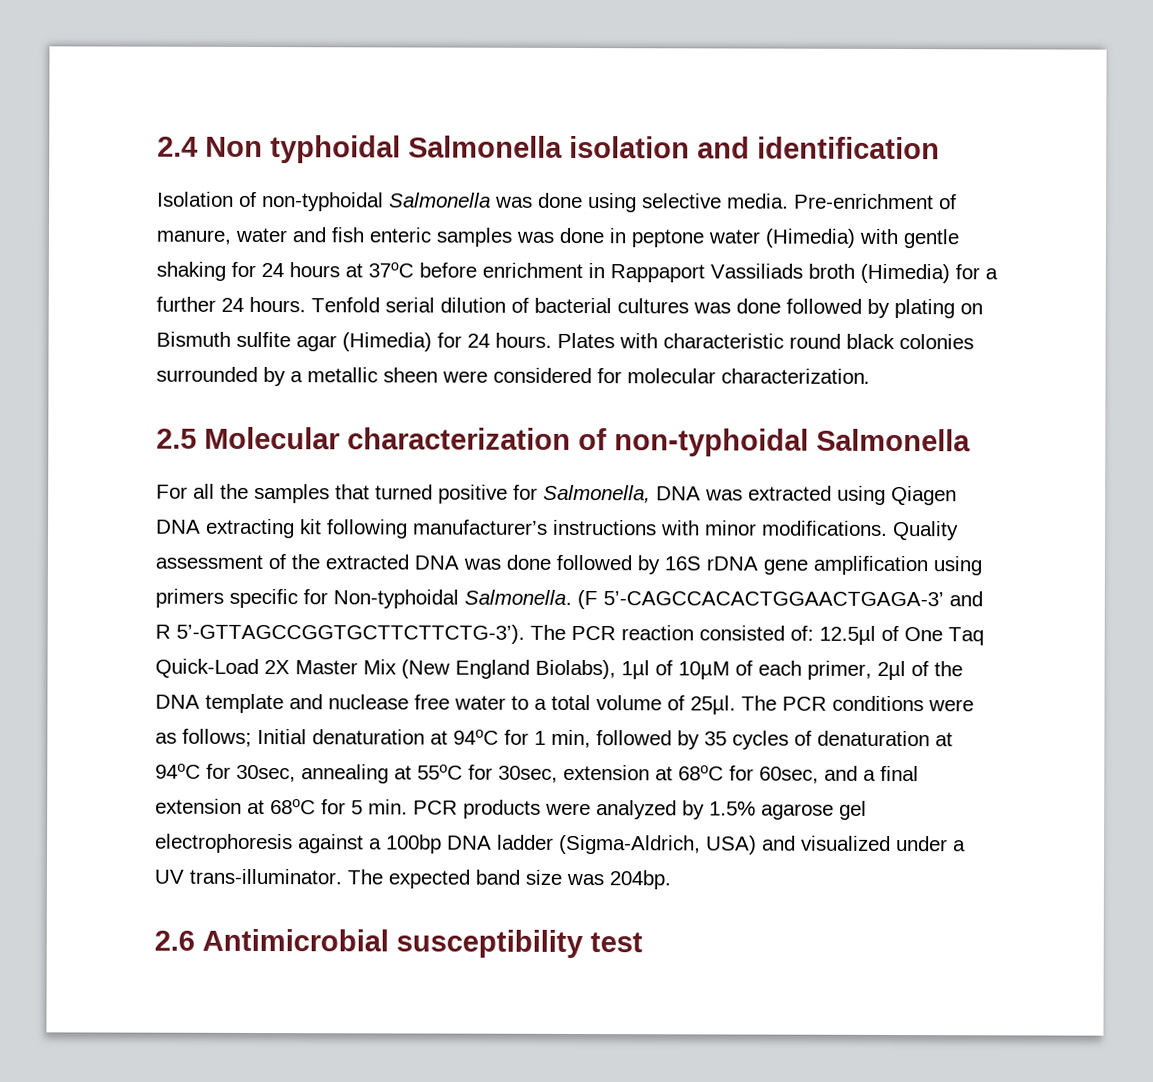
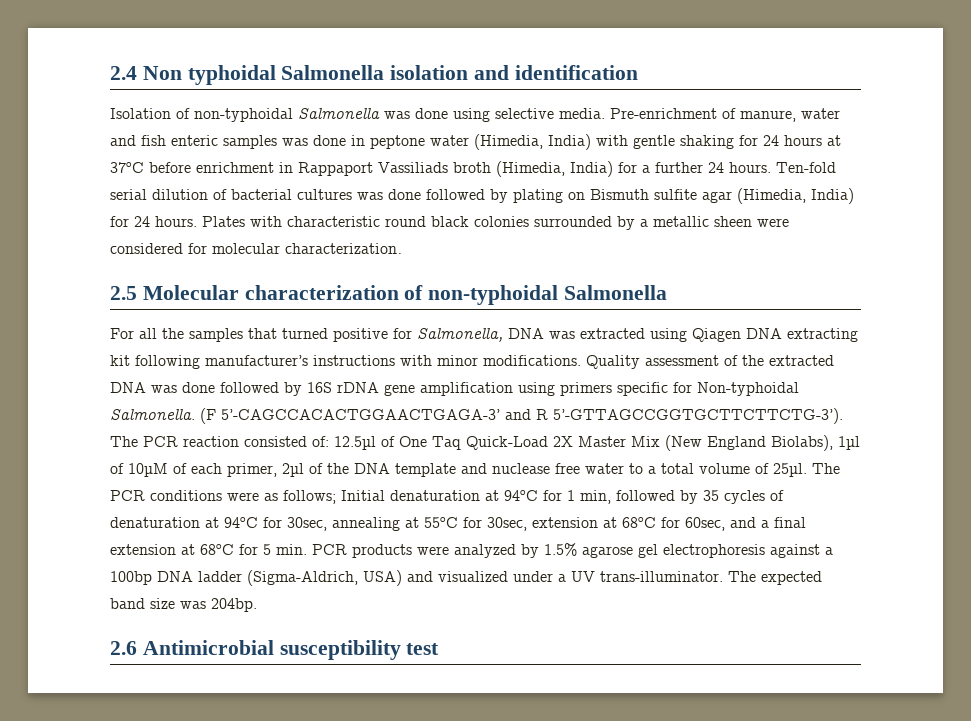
- Pre-enrichment of manure, water and fish enteric samples was done in peptone water (Himedia) with gentle shaking for 24 hours at 37oC before enrichment in Rappaport Vassiliads broth (Himedia) for a further 24 hours.
+ Pre-enrichment of manure, water and fish enteric samples was done in peptone water (Himedia, India) with gentle shaking for 24 hours at 37oC before enrichment in Rappaport Vassiliads broth (Himedia, India) for a further 24 hours.
- Tenfold serial dilution of bacterial cultures was done followed by plating on Bismuth sulfite agar (Himedia) for 24 hours.
+ Ten-fold serial dilution of bacterial cultures was done followed by plating on Bismuth sulfite agar (Himedia, India) for 24 hours.

